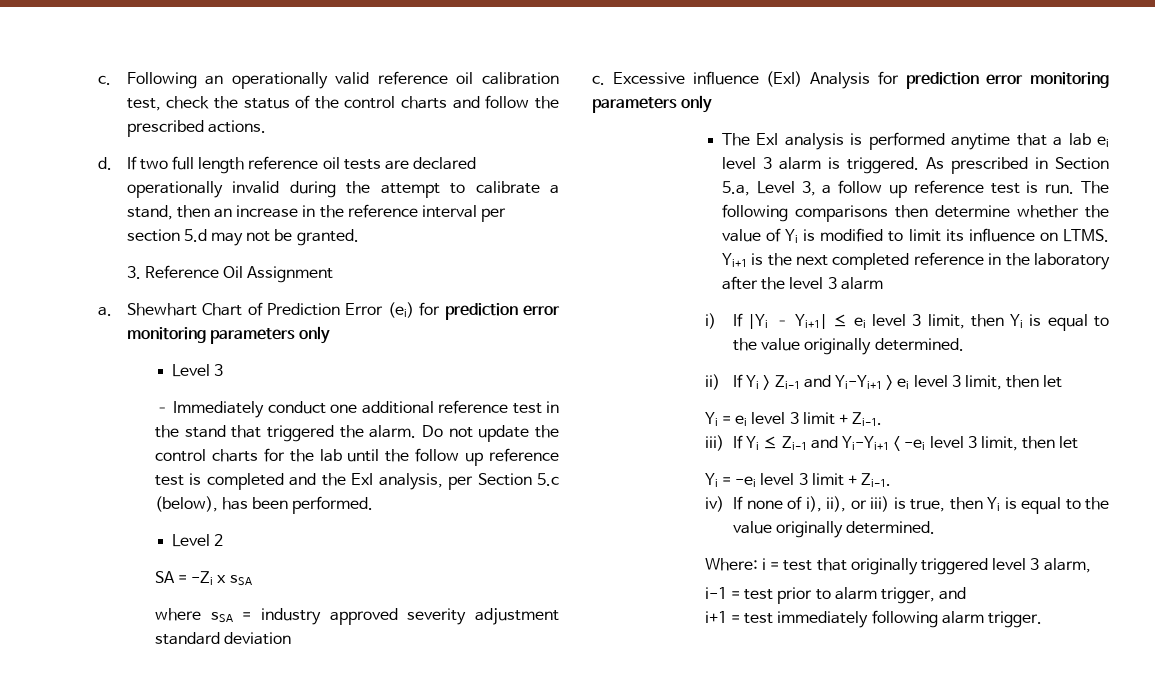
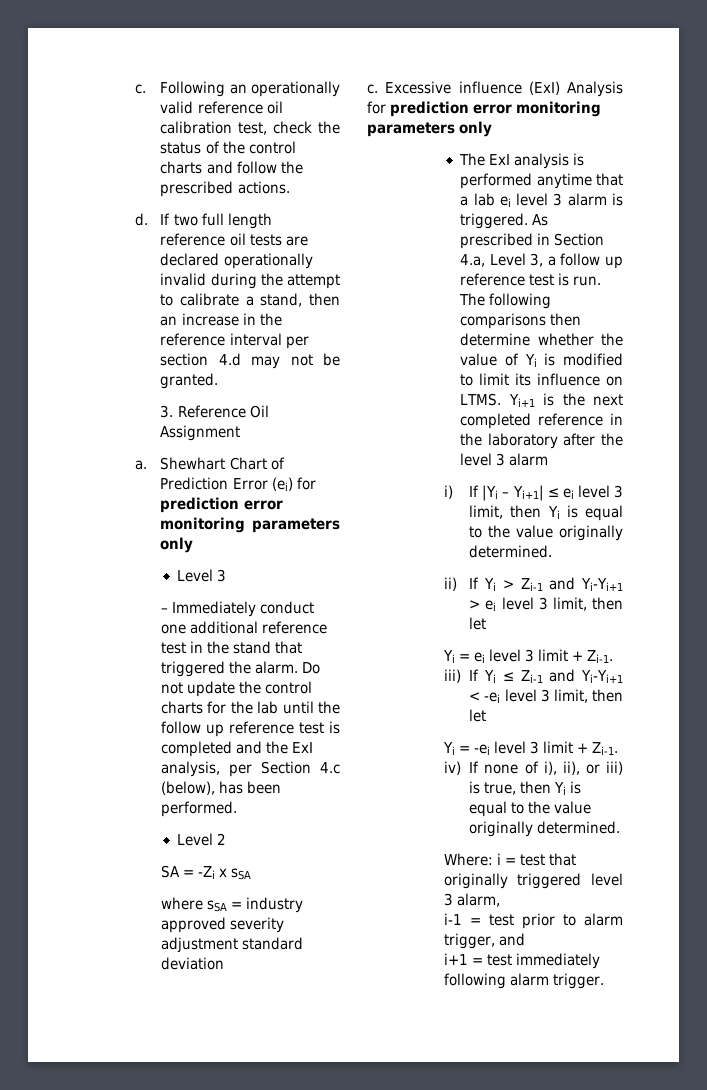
- If two full length reference oil tests are declared operationally invalid during the attempt to calibrate a stand, then an increase in the reference interval per section 5.d may not be granted.
+ If two full length reference oil tests are declared operationally invalid during the attempt to calibrate a stand, then an increase in the reference interval per section 4.d may not be granted.
- Do not update the control charts for the lab until the follow up reference test is completed and the ExI analysis, per Section 5.c (below), has been performed.
+ Do not update the control charts for the lab until the follow up reference test is completed and the ExI analysis, per Section 4.c (below), has been performed.
- As prescribed in Section 5.a, Level 3, a follow up reference test is run.
+ As prescribed in Section 4.a, Level 3, a follow up reference test is run.

